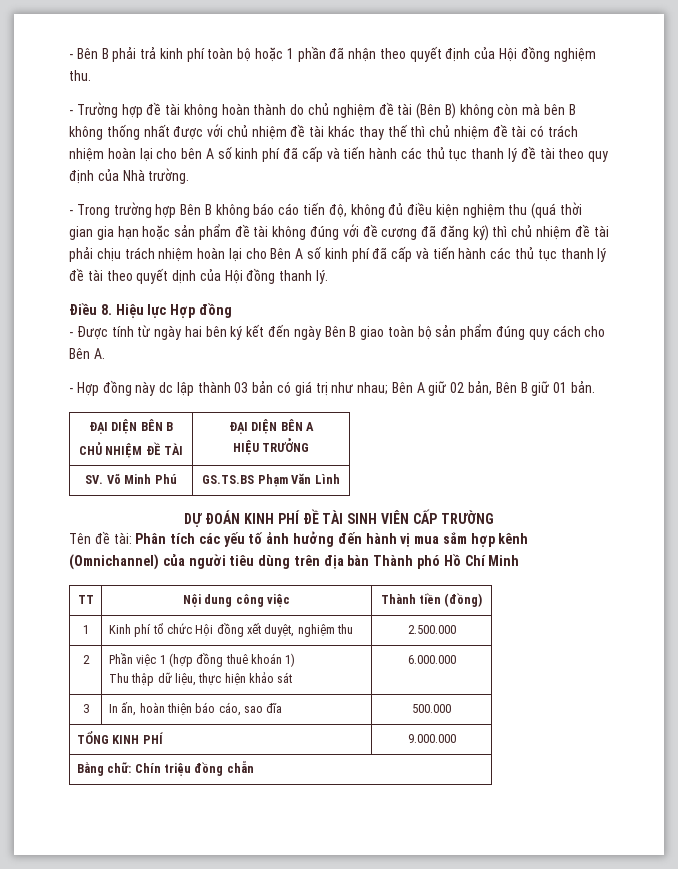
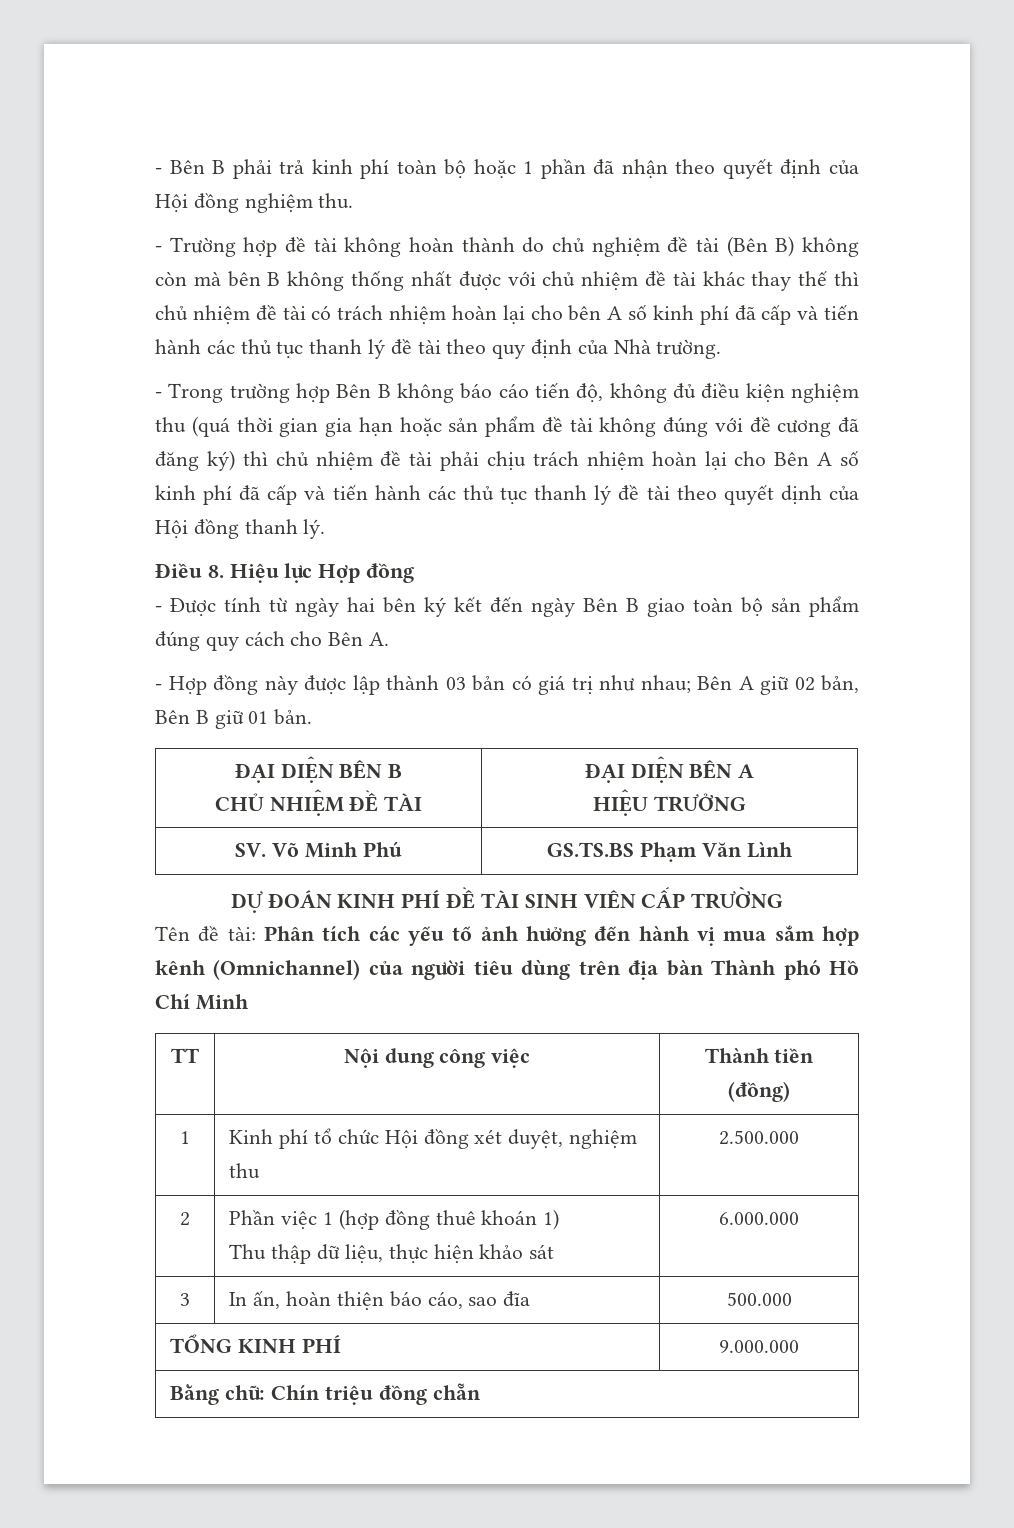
- - Hợp đồng này dc lập thành 03 bản có giá trị như nhau; Bên A giữ 02 bản, Bên B giữ 01 bản.
+ - Hợp đồng này được lập thành 03 bản có giá trị như nhau; Bên A giữ 02 bản, Bên B giữ 01 bản.
- 1 | Kinh phí tổ chức Hội đồng xết duyệt, nghiệm thu | 2.500.000
+ 1 | Kinh phí tổ chức Hội đồng xét duyệt, nghiệm thu | 2.500.000

